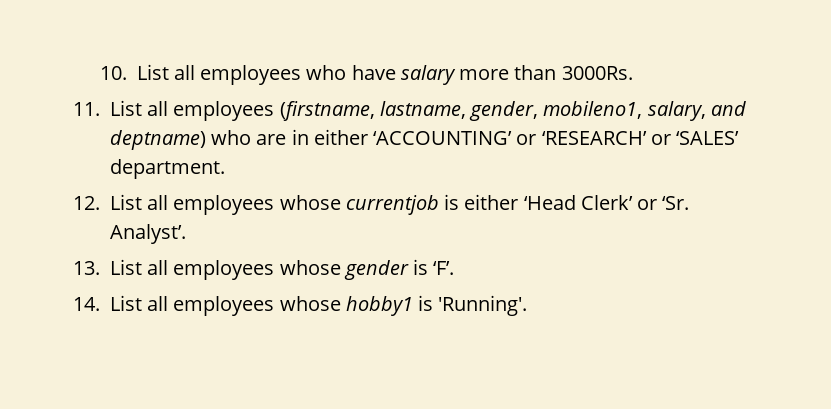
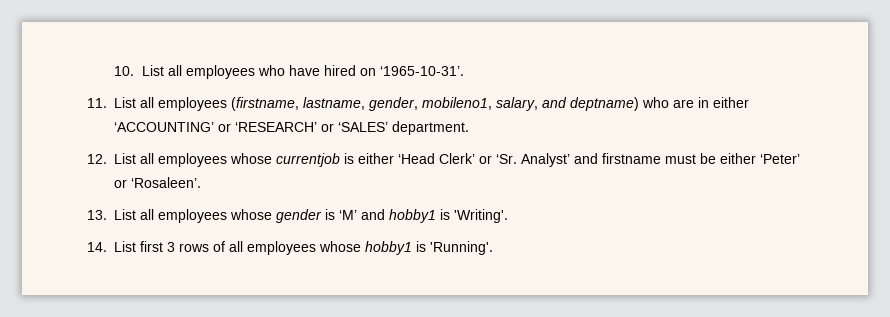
- 10. List all employees who have salary more than 3000Rs.
+ 10. List all employees who have hired on ‘1965-10-31’.
- 12. List all employees whose currentjob is either ‘Head Clerk’ or ‘Sr. Analyst’.
+ 12. List all employees whose currentjob is either ‘Head Clerk’ or ‘Sr. Analyst’ and firstname must be either ‘Peter’ or ‘Rosaleen’.
- 13. List all employees whose gender is ‘F’.
- 14. List all employees whose hobby1 is 'Running'.
+ 13. List all employees whose gender is ‘M’ and hobby1 is 'Writing'.
+ 14. List first 3 rows of all employees whose hobby1 is 'Running'.

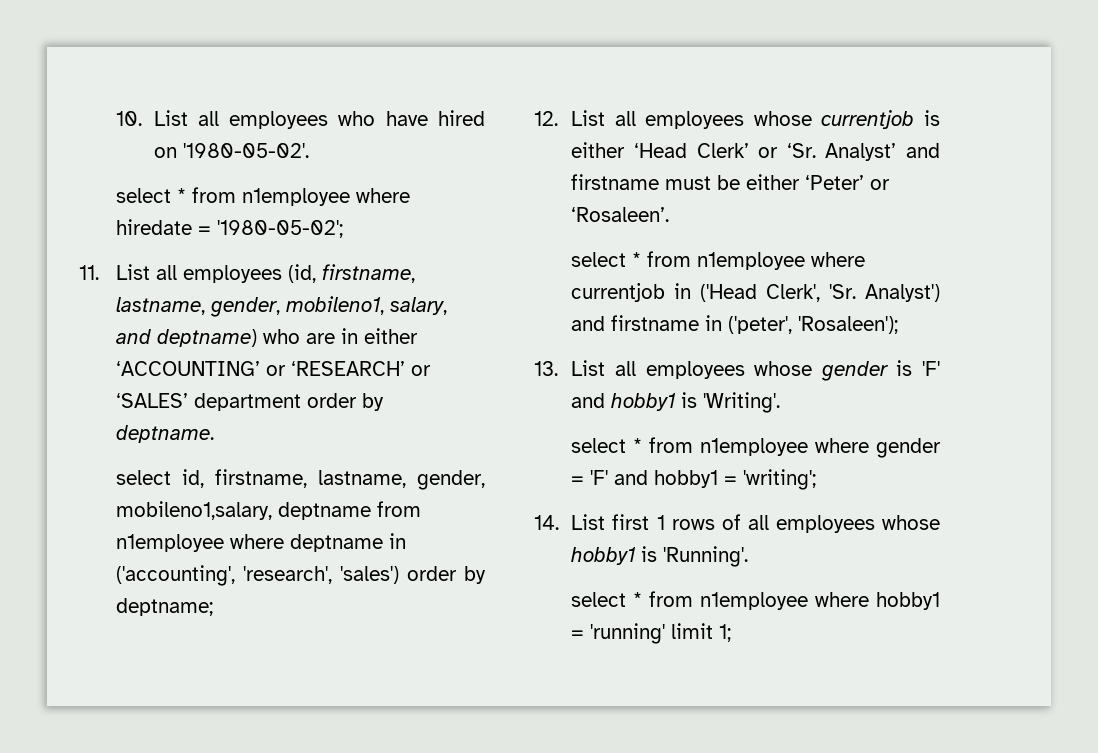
- 10. List all employees who have hired on ‘1965-10-31’.
+ 10. List all employees who have hired on '1980-05-02'.
+ select * from n1employee where hiredate = '1980-05-02';
- 11. List all employees (firstname, lastname, gender, mobileno1, salary, and deptname) who are in either ‘ACCOUNTING’ or ‘RESEARCH’ or ‘SALES’ department.
+ 11. List all employees (id, firstname, lastname, gender, mobileno1, salary, and deptname) who are in either ‘ACCOUNTING’ or ‘RESEARCH’ or ‘SALES’ department order by deptname.
+ select id, firstname, lastname, gender, mobileno1,salary, deptname from n1employee where deptname in ('accounting', 'research', 'sales') order by deptname;
+ select * from n1employee where currentjob in ('Head Clerk', 'Sr. Analyst') and firstname in ('peter', 'Rosaleen');
- 13. List all employees whose gender is ‘M’ and hobby1 is 'Writing'.
+ 13. List all employees whose gender is 'F' and hobby1 is 'Writing'.
+ select * from n1employee where gender = 'F' and hobby1 = 'writing';
- 14. List first 3 rows of all employees whose hobby1 is 'Running'.
+ 14. List first 1 rows of all employees whose hobby1 is 'Running'.
+ select * from n1employee where hobby1 = 'running' limit 1;

